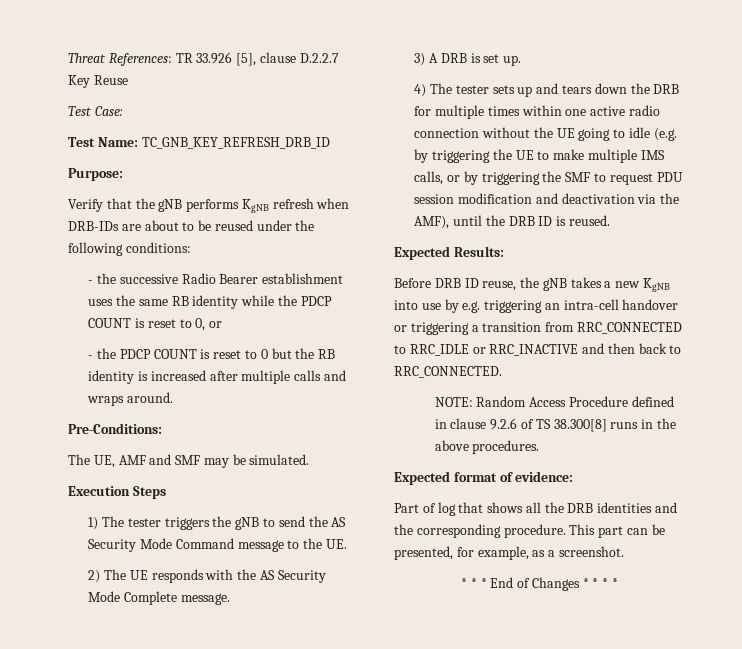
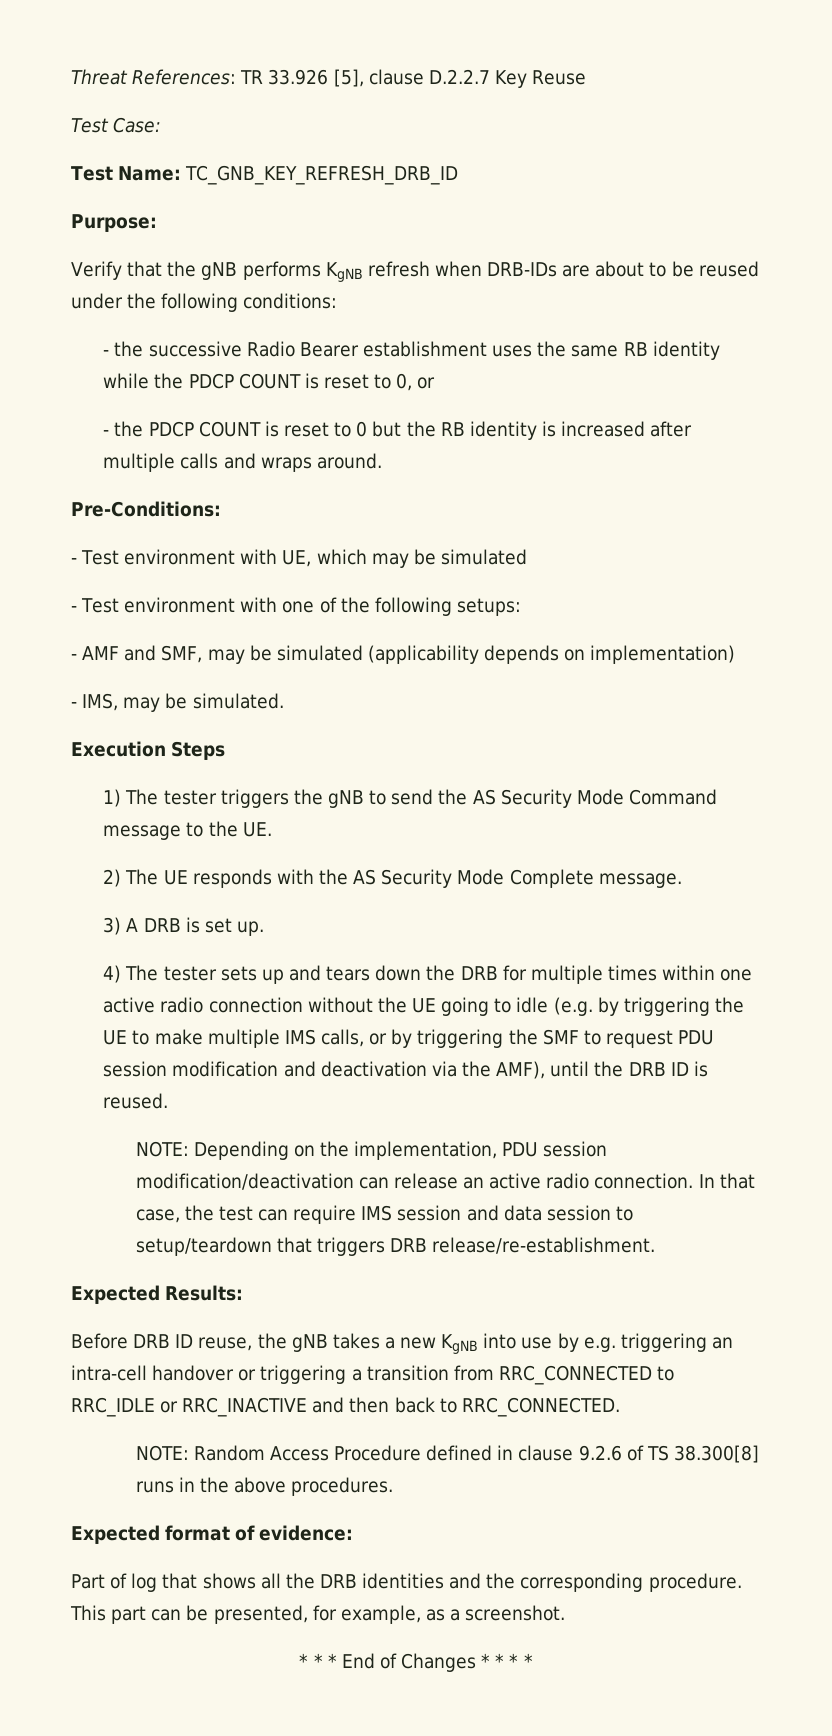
- The UE, AMF and SMF may be simulated.
+ - Test environment with UE, which may be simulated
+ - Test environment with one of the following setups:
+ - AMF and SMF, may be simulated (applicability depends on implementation)
+ - IMS, may be simulated.
+ NOTE: Depending on the implementation, PDU session modification/deactivation can release an active radio connection. In that case, the test can require IMS session and data session to setup/teardown that triggers DRB release/re-establishment.

